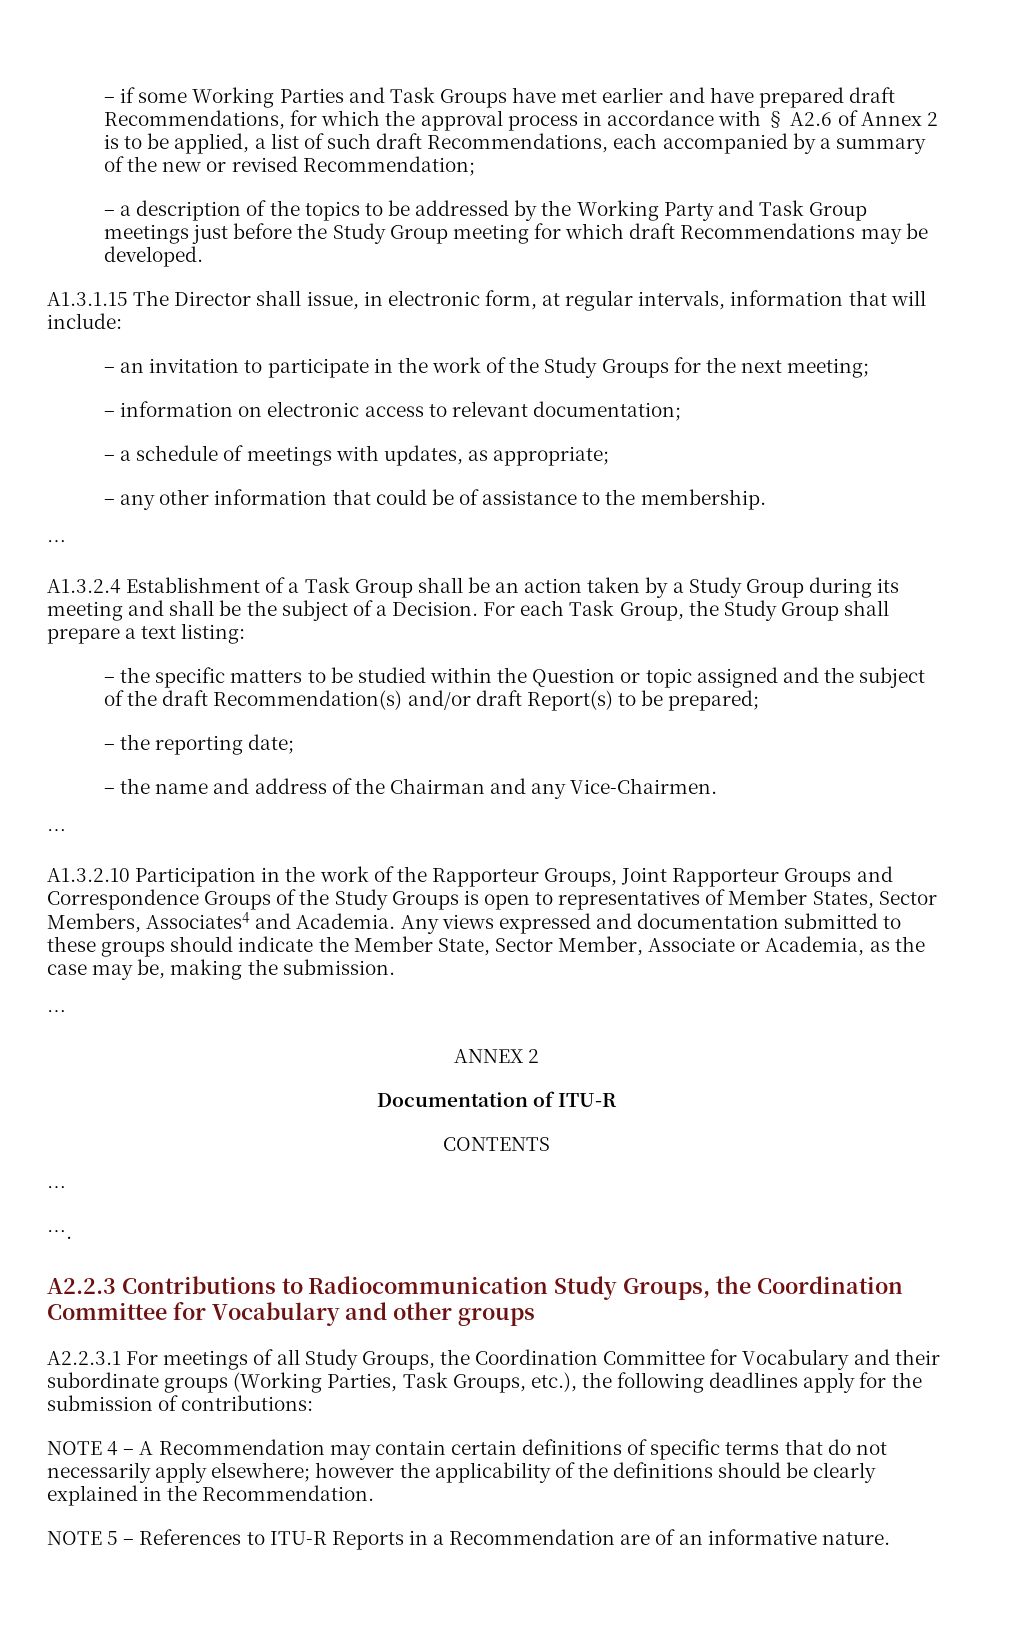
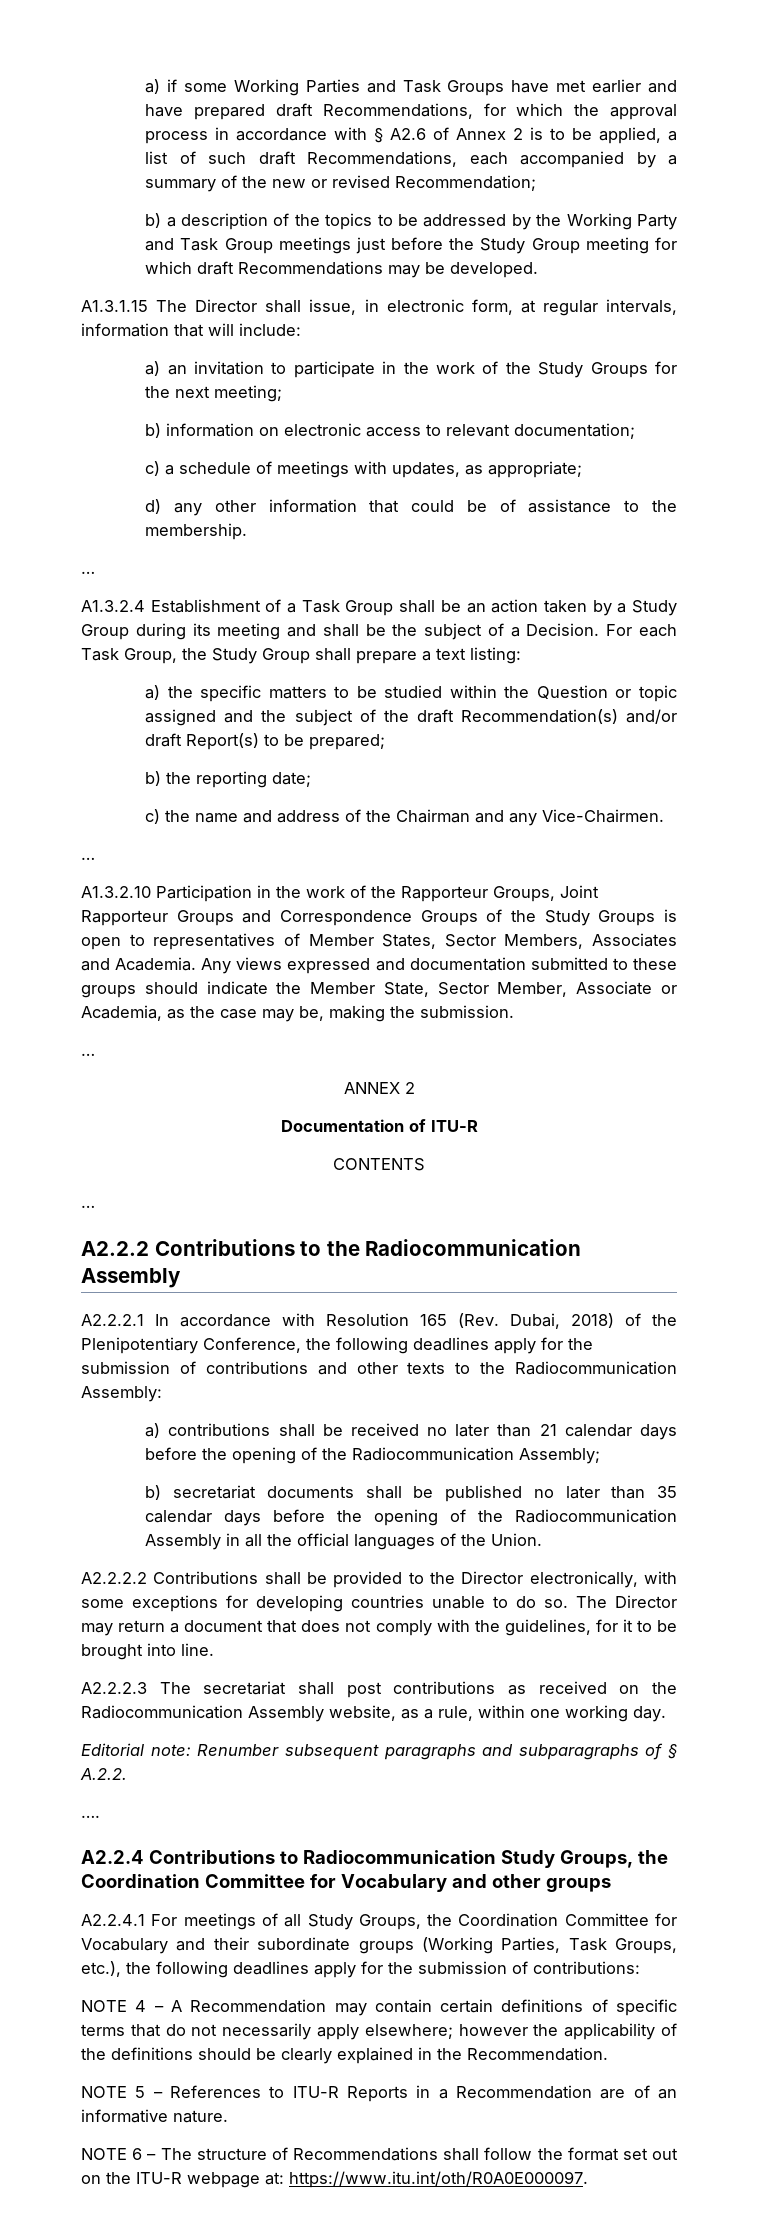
- – if some Working Parties and Task Groups have met earlier and have prepared draft Recommendations, for which the approval process in accordance with § A2.6 of Annex 2 is to be applied, a list of such draft Recommendations, each accompanied by a summary of the new or revised Recommendation;
+ a) if some Working Parties and Task Groups have met earlier and have prepared draft Recommendations, for which the approval process in accordance with § A2.6 of Annex 2 is to be applied, a list of such draft Recommendations, each accompanied by a summary of the new or revised Recommendation;
- – a description of the topics to be addressed by the Working Party and Task Group meetings just before the Study Group meeting for which draft Recommendations may be developed.
+ b) a description of the topics to be addressed by the Working Party and Task Group meetings just before the Study Group meeting for which draft Recommendations may be developed.
- – an invitation to participate in the work of the Study Groups for the next meeting;
+ a) an invitation to participate in the work of the Study Groups for the next meeting;
- – information on electronic access to relevant documentation;
+ b) information on electronic access to relevant documentation;
- – a schedule of meetings with updates, as appropriate;
+ c) a schedule of meetings with updates, as appropriate;
- – any other information that could be of assistance to the membership.
+ d) any other information that could be of assistance to the membership.
- – the specific matters to be studied within the Question or topic assigned and the subject of the draft Recommendation(s) and/or draft Report(s) to be prepared;
+ a) the specific matters to be studied within the Question or topic assigned and the subject of the draft Recommendation(s) and/or draft Report(s) to be prepared;
- – the reporting date;
+ b) the reporting date;
- – the name and address of the Chairman and any Vice-Chairmen.
+ c) the name and address of the Chairman and any Vice-Chairmen.
- A1.3.2.10 Participation in the work of the Rapporteur Groups, Joint Rapporteur Groups and Correspondence Groups of the Study Groups is open to representatives of Member States, Sector Members, Associates4 and Academia.
+ A1.3.2.10 Participation in the work of the Rapporteur Groups, Joint Rapporteur Groups and Correspondence Groups of the Study Groups is open to representatives of Member States, Sector Members, Associates and Academia.
+ А2.2.2 Contributions to the Radiocommunication Assembly
+ А2.2.2.1 In accordance with Resolution 165 (Rev. Dubai, 2018) of the Plenipotentiary Conference, the following deadlines apply for the submission of contributions and other texts to the Radiocommunication Assembly:
+ a) contributions shall be received no later than 21 calendar days before the opening of the Radiocommunication Assembly;
+ b) secretariat documents shall be published no later than 35 calendar days before the opening of the Radiocommunication Assembly in all the official languages of the Union.
+ А2.2.2.2 Contributions shall be provided to the Director electronically, with some exceptions for developing countries unable to do so. The Director may return a document that does not comply with the guidelines, for it to be brought into line.
+ А2.2.2.3 The secretariat shall post contributions as received on the Radiocommunication Assembly website, as a rule, within one working day.
+ Editorial note: Renumber subsequent paragraphs and subparagraphs of § A.2.2.
- A2.2.3 Contributions to Radiocommunication Study Groups, the Coordination Committee for Vocabulary and other groups
+ A2.2.4 Contributions to Radiocommunication Study Groups, the Coordination Committee for Vocabulary and other groups
- A2.2.3.1 For meetings of all Study Groups, the Coordination Committee for Vocabulary and their subordinate groups (Working Parties, Task Groups, etc.), the following deadlines apply for the submission of contributions:
+ A2.2.4.1 For meetings of all Study Groups, the Coordination Committee for Vocabulary and their subordinate groups (Working Parties, Task Groups, etc.), the following deadlines apply for the submission of contributions:
+ NOTE 6 – The structure of Recommendations shall follow the format set out on the ITU-R webpage at: https://www.itu.int/oth/R0A0E000097.

